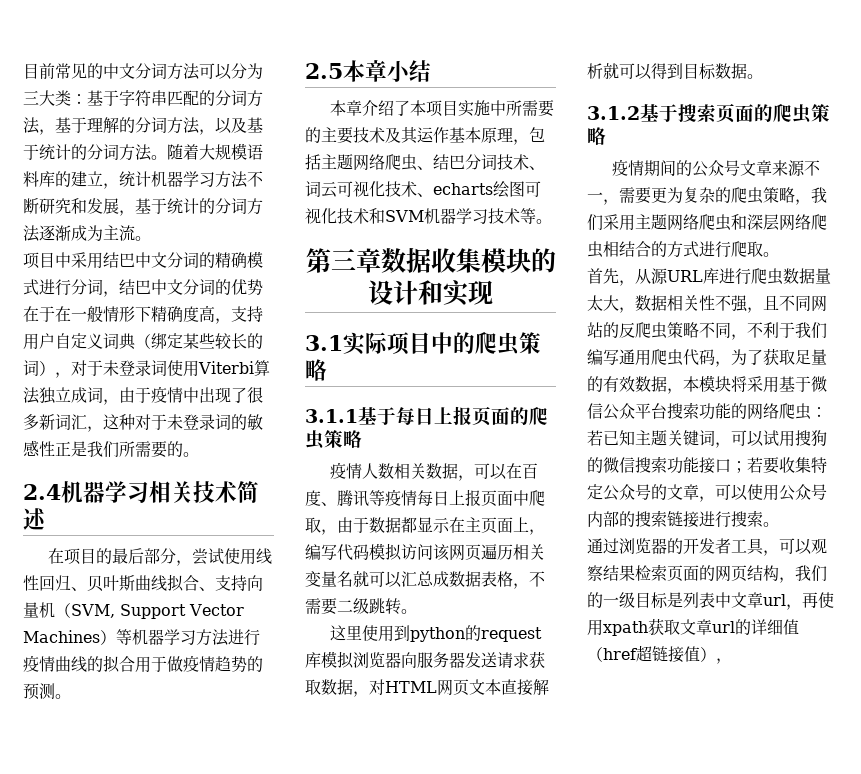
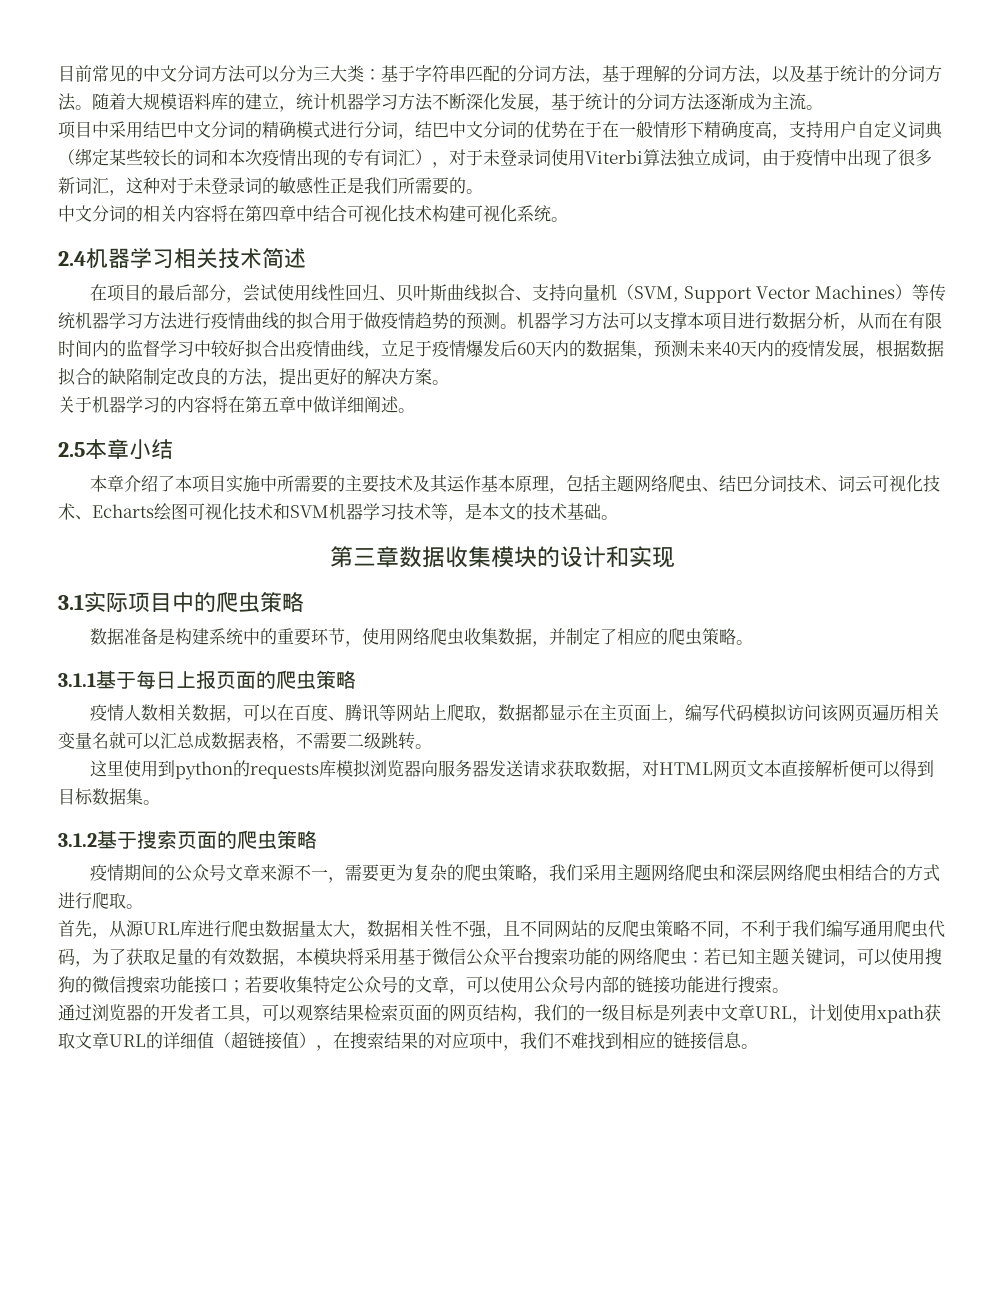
- 随着大规模语料库的建立，统计机器学习方法不断研究和发展，基于统计的分词方法逐渐成为主流。
+ 随着大规模语料库的建立，统计机器学习方法不断深化发展，基于统计的分词方法逐渐成为主流。
- 项目中采用结巴中文分词的精确模式进行分词，结巴中文分词的优势在于在一般情形下精确度高，支持用户自定义词典（绑定某些较长的词），对于未登录词使用Viterbi算法独立成词，由于疫情中出现了很多新词汇，这种对于未登录词的敏感性正是我们所需要的。
+ 项目中采用结巴中文分词的精确模式进行分词，结巴中文分词的优势在于在一般情形下精确度高，支持用户自定义词典（绑定某些较长的词和本次疫情出现的专有词汇），对于未登录词使用Viterbi算法独立成词，由于疫情中出现了很多新词汇，这种对于未登录词的敏感性正是我们所需要的。
+ 中文分词的相关内容将在第四章中结合可视化技术构建可视化系统。
- 在项目的最后部分，尝试使用线性回归、贝叶斯曲线拟合、支持向量机（SVM, Support Vector Machines）等机器学习方法进行疫情曲线的拟合用于做疫情趋势的预测。
+ 在项目的最后部分，尝试使用线性回归、贝叶斯曲线拟合、支持向量机（SVM, Support Vector Machines）等传统机器学习方法进行疫情曲线的拟合用于做疫情趋势的预测。机器学习方法可以支撑本项目进行数据分析，从而在有限时间内的监督学习中较好拟合出疫情曲线，立足于疫情爆发后60天内的数据集，预测未来40天内的疫情发展，根据数据拟合的缺陷制定改良的方法，提出更好的解决方案。
+ 关于机器学习的内容将在第五章中做详细阐述。
- 本章介绍了本项目实施中所需要的主要技术及其运作基本原理，包括主题网络爬虫、结巴分词技术、词云可视化技术、echarts绘图可视化技术和SVM机器学习技术等。
+ 本章介绍了本项目实施中所需要的主要技术及其运作基本原理，包括主题网络爬虫、结巴分词技术、词云可视化技术、Echarts绘图可视化技术和SVM机器学习技术等，是本文的技术基础。
+ 数据准备是构建系统中的重要环节，使用网络爬虫收集数据，并制定了相应的爬虫策略。
- 疫情人数相关数据，可以在百度、腾讯等疫情每日上报页面中爬取，由于数据都显示在主页面上，编写代码模拟访问该网页遍历相关变量名就可以汇总成数据表格，不需要二级跳转。
+ 疫情人数相关数据，可以在百度、腾讯等网站上爬取，数据都显示在主页面上，编写代码模拟访问该网页遍历相关变量名就可以汇总成数据表格，不需要二级跳转。
- 这里使用到python的request库模拟浏览器向服务器发送请求获取数据，对HTML网页文本直接解析就可以得到目标数据。
+ 这里使用到python的requests库模拟浏览器向服务器发送请求获取数据，对HTML网页文本直接解析便可以得到目标数据集。
- 若已知主题关键词，可以试用搜狗的微信搜索功能接口；
+ 若已知主题关键词，可以使用搜狗的微信搜索功能接口；
- 若要收集特定公众号的文章，可以使用公众号内部的搜索链接进行搜索。
+ 若要收集特定公众号的文章，可以使用公众号内部的链接功能进行搜索。
- 通过浏览器的开发者工具，可以观察结果检索页面的网页结构，我们的一级目标是列表中文章url，再使用xpath获取文章url的详细值（href超链接值），
+ 通过浏览器的开发者工具，可以观察结果检索页面的网页结构，我们的一级目标是列表中文章URL，计划使用xpath获取文章URL的详细值（超链接值），在搜索结果的对应项中，我们不难找到相应的链接信息。

